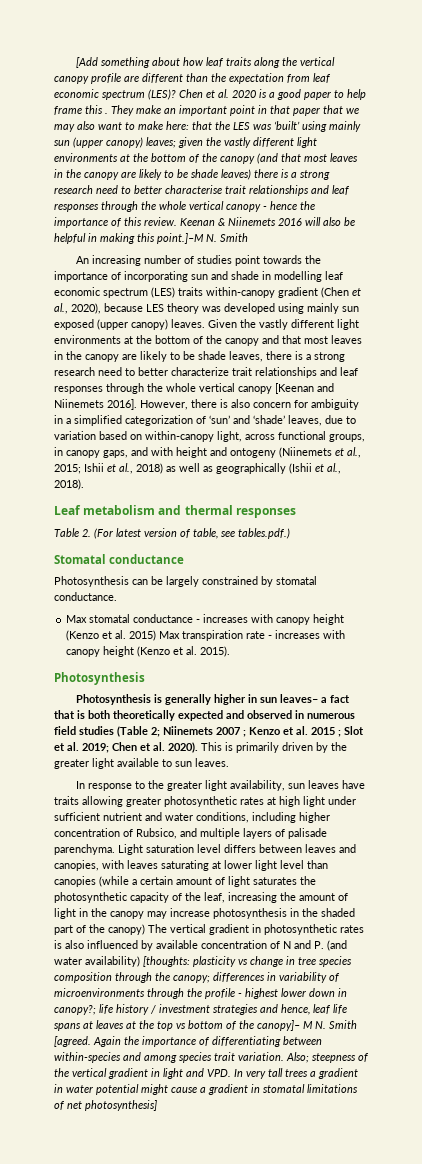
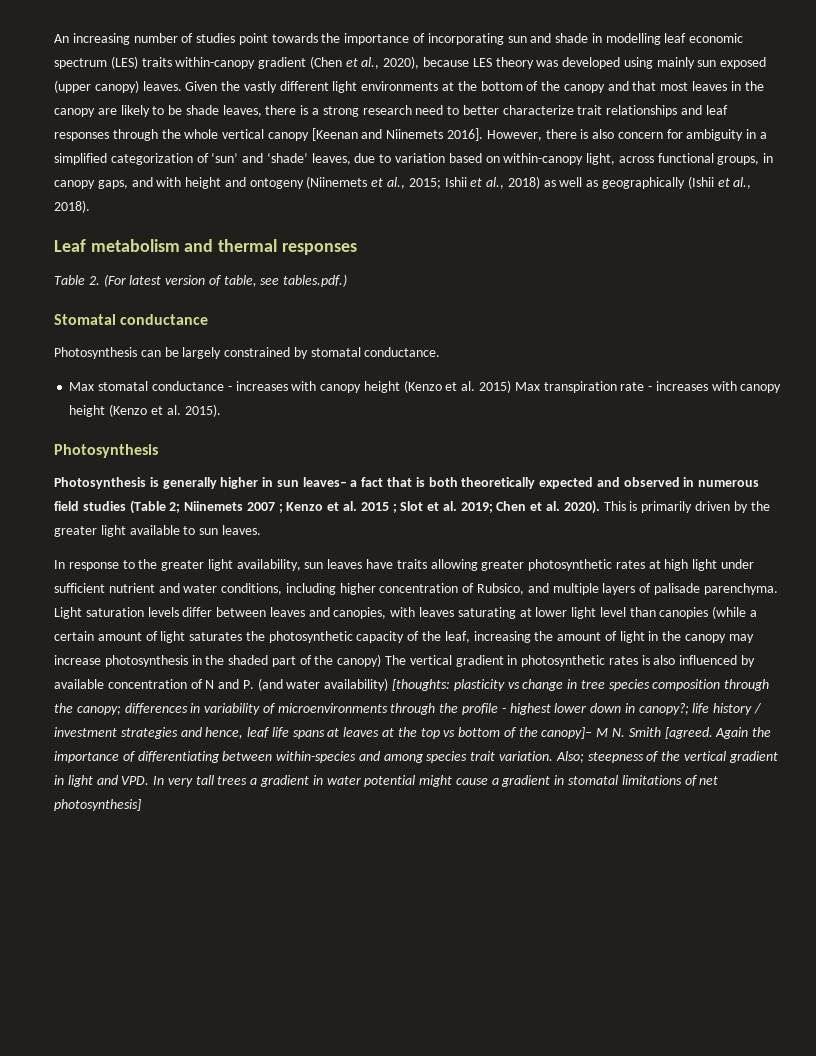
- [Add something about how leaf traits along the vertical canopy profile are different than the expectation from leaf economic spectrum (LES)? Chen et al. 2020 is a good paper to help frame this . They make an important point in that paper that we may also want to make here: that the LES was ‘built’ using mainly sun (upper canopy) leaves; given the vastly different light environments at the bottom of the canopy (and that most leaves in the canopy are likely to be shade leaves) there is a strong research need to better characterise trait relationships and leaf responses through the whole vertical canopy - hence the importance of this review. Keenan & Niinemets 2016 will also be helpful in making this point.]–M N. Smith
- Light saturation level differs between leaves and canopies, with leaves saturating at lower light level than canopies (while a certain amount of light saturates the photosynthetic capacity of the leaf, increasing the amount of light in the canopy may increase photosynthesis in the shaded part of the canopy) The vertical gradient in photosynthetic rates is also influenced by available concentration of N and P. (and water availability) [thoughts:
+ Light saturation levels differ between leaves and canopies, with leaves saturating at lower light level than canopies (while a certain amount of light saturates the photosynthetic capacity of the leaf, increasing the amount of light in the canopy may increase photosynthesis in the shaded part of the canopy) The vertical gradient in photosynthetic rates is also influenced by available concentration of N and P. (and water availability) [thoughts:

